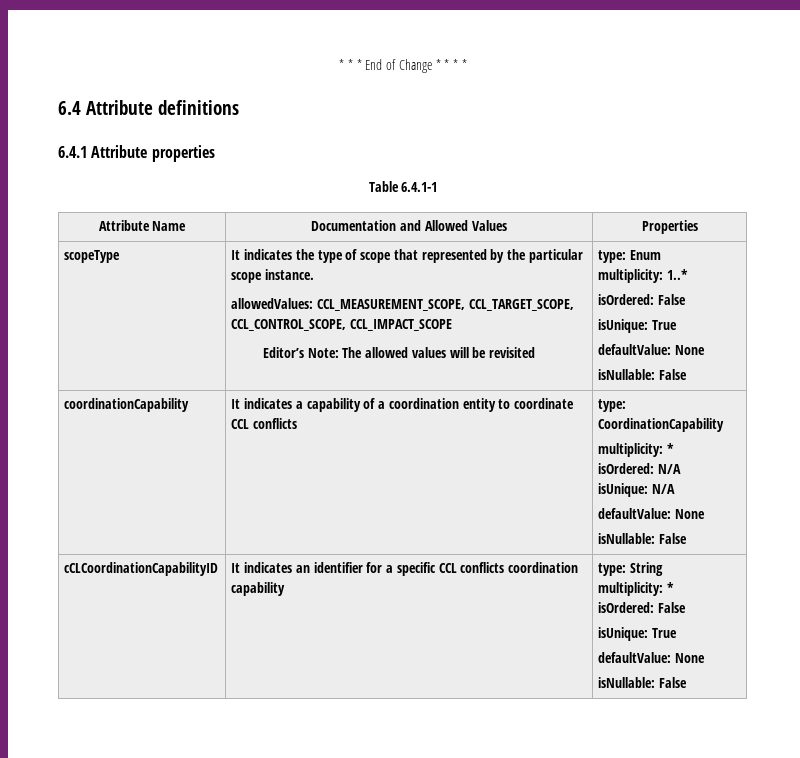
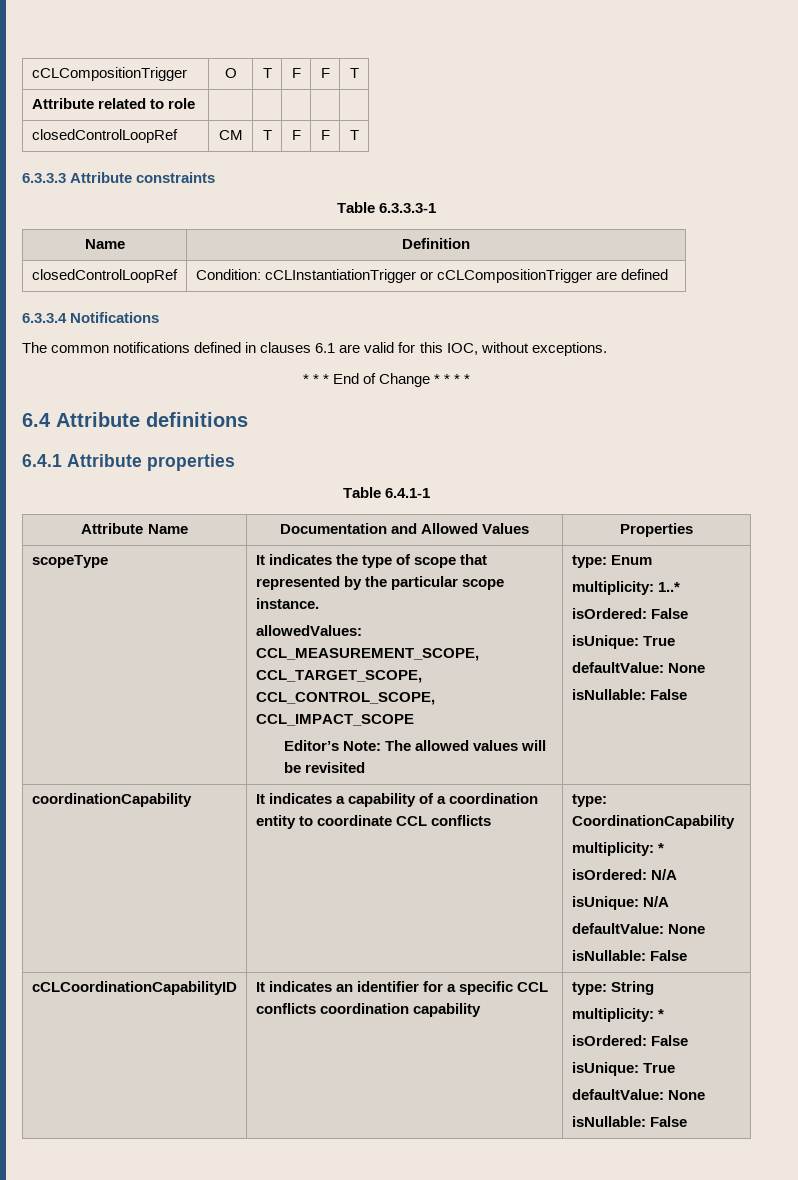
+ cCLCompositionTrigger | O | T | F | F | T
+ Attribute related to role | | | | |
+ closedControlLoopRef | CM | T | F | F | T
+ 6.3.3.3 Attribute constraints
+ Table 6.3.3.3-1
+ Name | Definition
+ closedControlLoopRef | Condition: cCLInstantiationTrigger or cCLCompositionTrigger are defined
+ 6.3.3.4 Notifications
+ The common notifications defined in clauses 6.1 are valid for this IOC, without exceptions.

